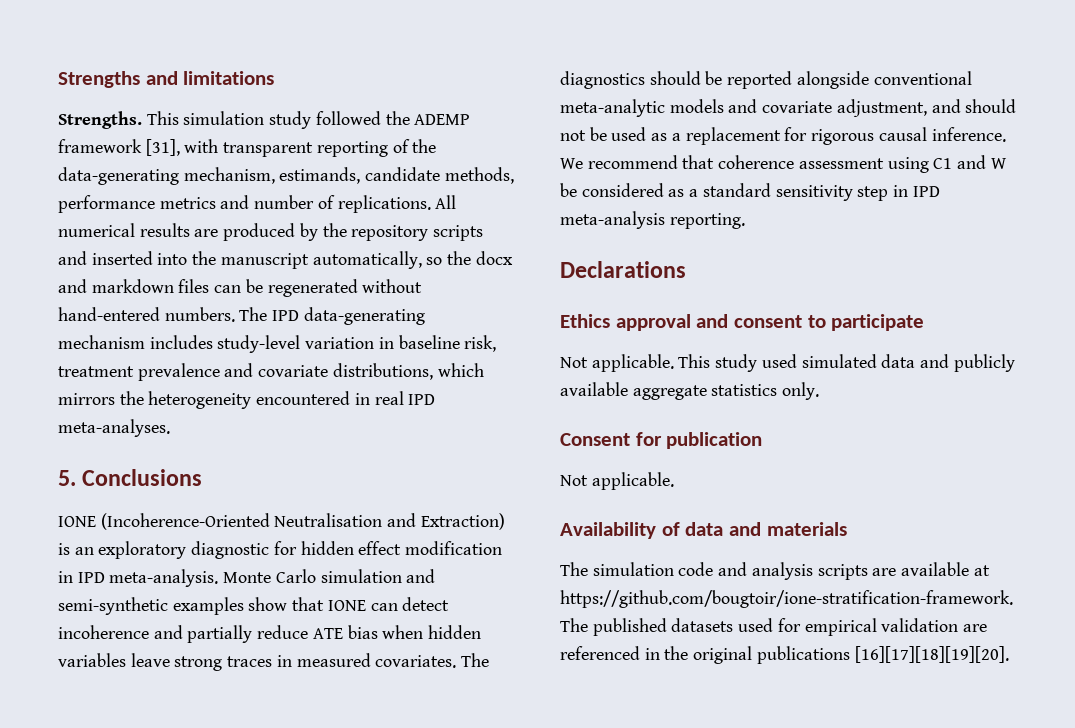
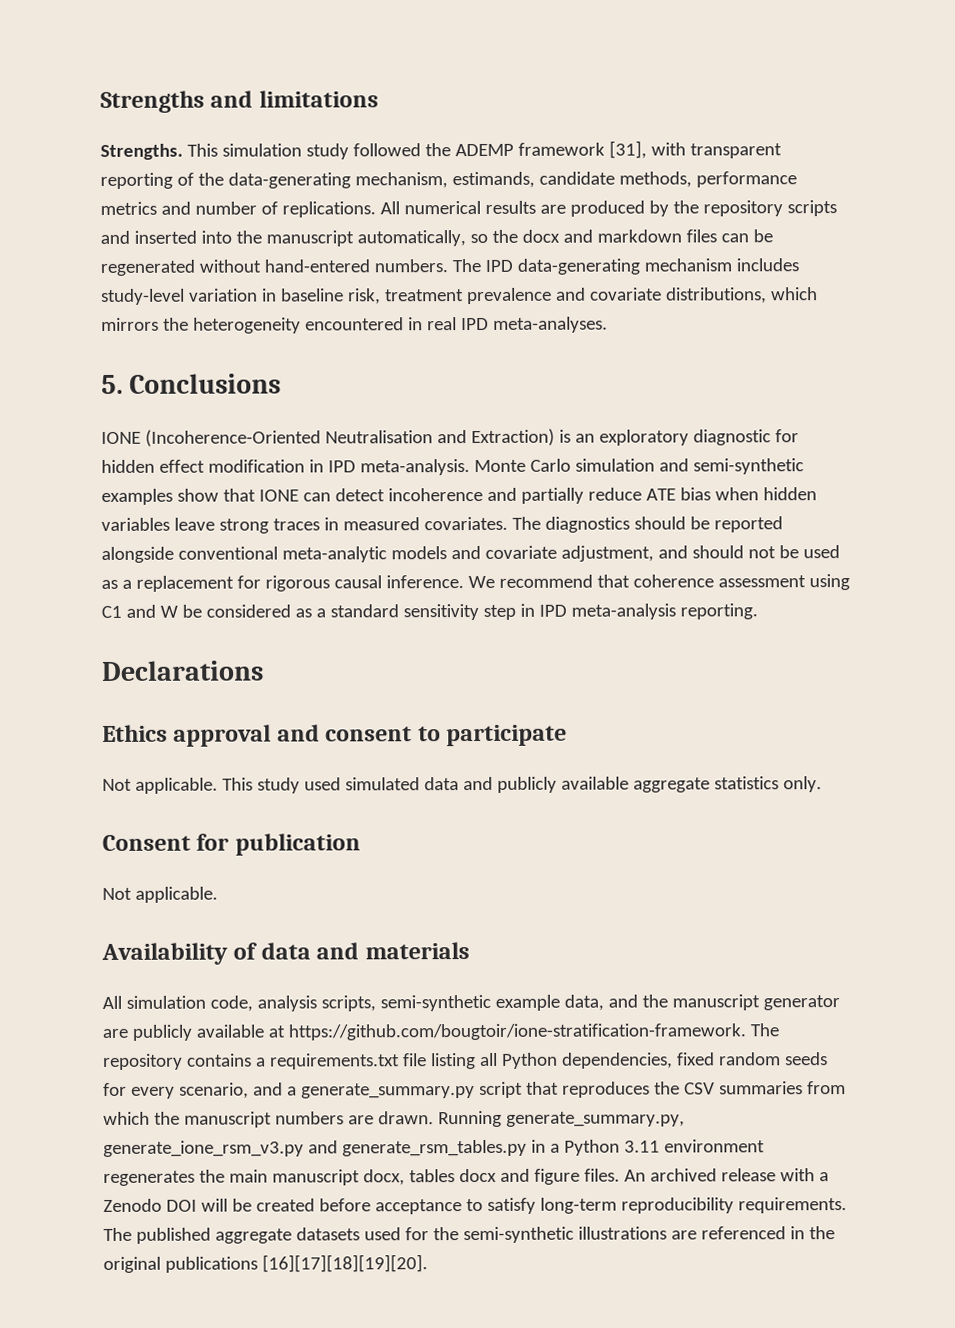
- The simulation code and analysis scripts are available at https://github.com/bougtoir/ione-stratification-framework. The published datasets used for empirical validation are referenced in the original publications [16][17][18][19][20].
+ All simulation code, analysis scripts, semi-synthetic example data, and the manuscript generator are publicly available at https://github.com/bougtoir/ione-stratification-framework. The repository contains a requirements.txt file listing all Python dependencies, fixed random seeds for every scenario, and a generate_summary.py script that reproduces the CSV summaries from which the manuscript numbers are drawn. Running generate_summary.py, generate_ione_rsm_v3.py and generate_rsm_tables.py in a Python 3.11 environment regenerates the main manuscript docx, tables docx and figure files. An archived release with a Zenodo DOI will be created before acceptance to satisfy long-term reproducibility requirements. The published aggregate datasets used for the semi-synthetic illustrations are referenced in the original publications [16][17][18][19][20].

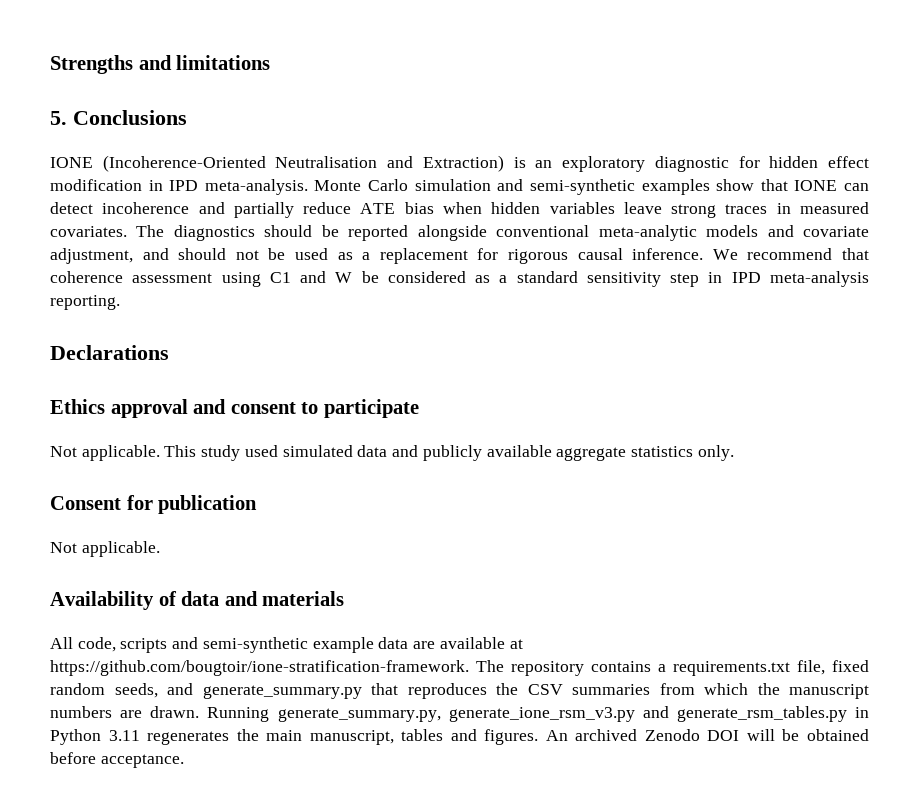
- Strengths. This simulation study followed the ADEMP framework [31], with transparent reporting of the data-generating mechanism, estimands, candidate methods, performance metrics and number of replications. All numerical results are produced by the repository scripts and inserted into the manuscript automatically, so the docx and markdown files can be regenerated without hand-entered numbers. The IPD data-generating mechanism includes study-level variation in baseline risk, treatment prevalence and covariate distributions, which mirrors the heterogeneity encountered in real IPD meta-analyses.
- All simulation code, analysis scripts, semi-synthetic example data, and the manuscript generator are publicly available at https://github.com/bougtoir/ione-stratification-framework. The repository contains a requirements.txt file listing all Python dependencies, fixed random seeds for every scenario, and a generate_summary.py script that reproduces the CSV summaries from which the manuscript numbers are drawn.
+ All code, scripts and semi-synthetic example data are available at https://github.com/bougtoir/ione-stratification-framework. The repository contains a requirements.txt file, fixed random seeds, and generate_summary.py that reproduces the CSV summaries from which the manuscript numbers are drawn.
- Running generate_summary.py, generate_ione_rsm_v3.py and generate_rsm_tables.py in a Python 3.11 environment regenerates the main manuscript docx, tables docx and figure files. An archived release with a Zenodo DOI will be created before acceptance to satisfy long-term reproducibility requirements. The published aggregate datasets used for the semi-synthetic illustrations are referenced in the original publications [16][17][18][19][20].
+ Running generate_summary.py, generate_ione_rsm_v3.py and generate_rsm_tables.py in Python 3.11 regenerates the main manuscript, tables and figures. An archived Zenodo DOI will be obtained before acceptance.

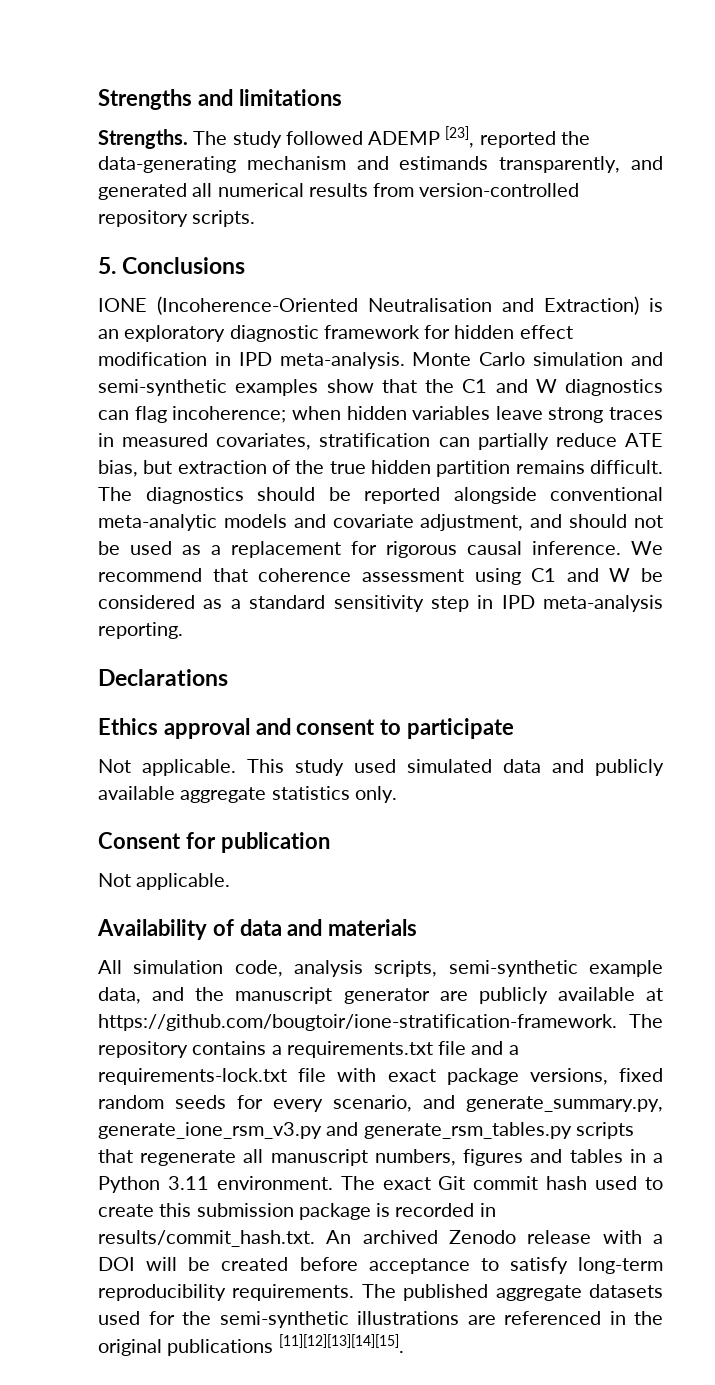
+ Strengths. The study followed ADEMP [23], reported the data-generating mechanism and estimands transparently, and generated all numerical results from version-controlled repository scripts.
- IONE (Incoherence-Oriented Neutralisation and Extraction) is an exploratory diagnostic for hidden effect modification in IPD meta-analysis.
+ IONE (Incoherence-Oriented Neutralisation and Extraction) is an exploratory diagnostic framework for hidden effect modification in IPD meta-analysis.
- Monte Carlo simulation and semi-synthetic examples show that IONE can detect incoherence and partially reduce ATE bias when hidden variables leave strong traces in measured covariates.
+ Monte Carlo simulation and semi-synthetic examples show that the C1 and W diagnostics can flag incoherence; when hidden variables leave strong traces in measured covariates, stratification can partially reduce ATE bias, but extraction of the true hidden partition remains difficult.
- All code, scripts and semi-synthetic example data are available at https://github.com/bougtoir/ione-stratification-framework. The repository contains a requirements.txt file, fixed random seeds, and generate_summary.py that reproduces the CSV summaries from which the manuscript numbers are drawn. Running generate_summary.py, generate_ione_rsm_v3.py and generate_rsm_tables.py in Python 3.11 regenerates the main manuscript, tables and figures. An archived Zenodo DOI will be obtained before acceptance.
+ All simulation code, analysis scripts, semi-synthetic example data, and the manuscript generator are publicly available at https://github.com/bougtoir/ione-stratification-framework. The repository contains a requirements.txt file and a requirements-lock.txt file with exact package versions, fixed random seeds for every scenario, and generate_summary.py, generate_ione_rsm_v3.py and generate_rsm_tables.py scripts that regenerate all manuscript numbers, figures and tables in a Python 3.11 environment. The exact Git commit hash used to create this submission package is recorded in results/commit_hash.txt. An archived Zenodo release with a DOI will be created before acceptance to satisfy long-term reproducibility requirements. The published aggregate datasets used for the semi-synthetic illustrations are referenced in the original publications [11][12][13][14][15].

